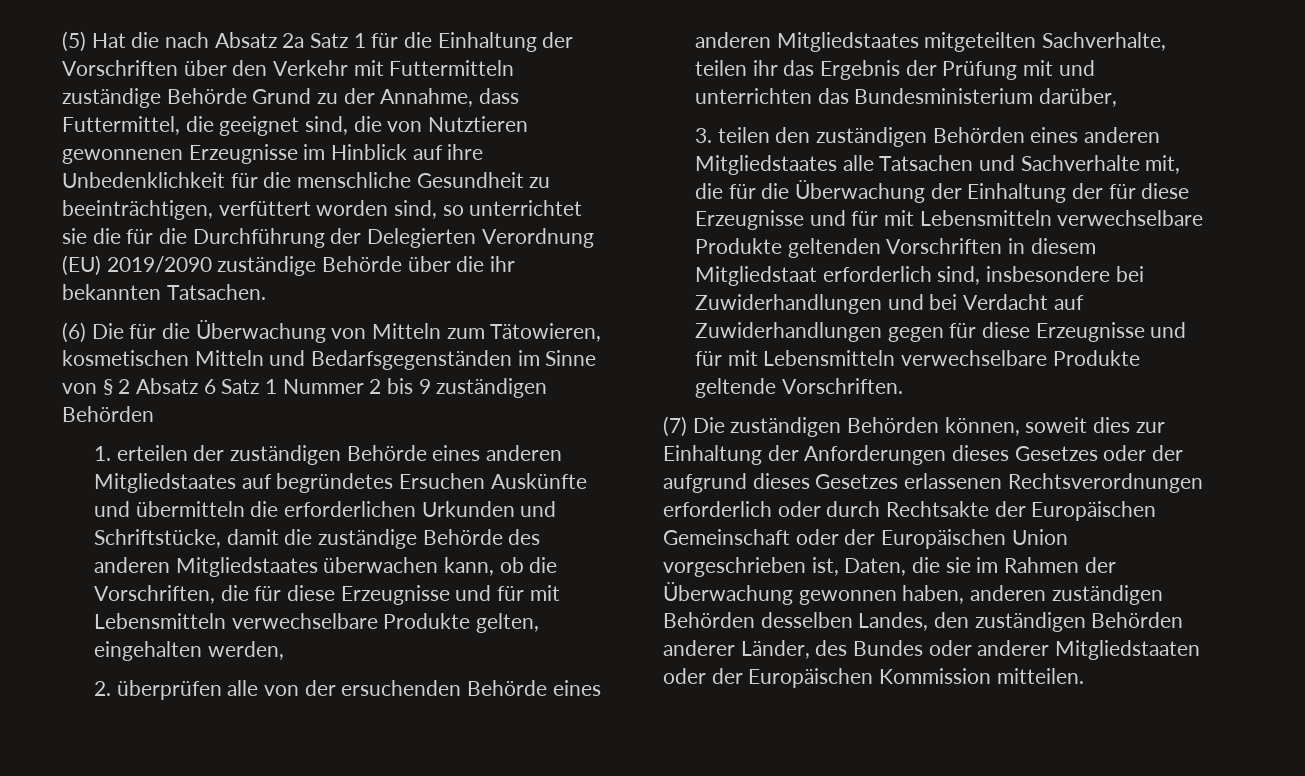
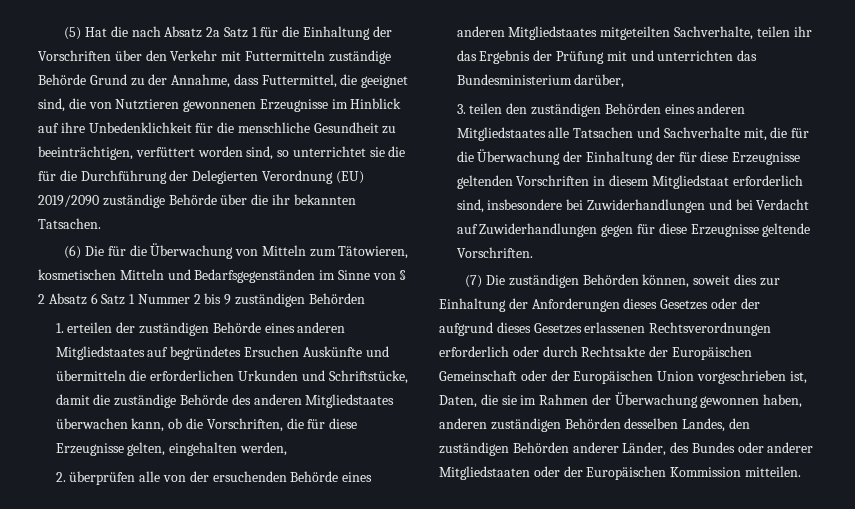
- 1. erteilen der zuständigen Behörde eines anderen Mitgliedstaates auf begründetes Ersuchen Auskünfte und übermitteln die erforderlichen Urkunden und Schriftstücke, damit die zuständige Behörde des anderen Mitgliedstaates überwachen kann, ob die Vorschriften, die für diese Erzeugnisse und für mit Lebensmitteln verwechselbare Produkte gelten, eingehalten werden,
+ 1. erteilen der zuständigen Behörde eines anderen Mitgliedstaates auf begründetes Ersuchen Auskünfte und übermitteln die erforderlichen Urkunden und Schriftstücke, damit die zuständige Behörde des anderen Mitgliedstaates überwachen kann, ob die Vorschriften, die für diese Erzeugnisse gelten, eingehalten werden,
- 3. teilen den zuständigen Behörden eines anderen Mitgliedstaates alle Tatsachen und Sachverhalte mit, die für die Überwachung der Einhaltung der für diese Erzeugnisse und für mit Lebensmitteln verwechselbare Produkte geltenden Vorschriften in diesem Mitgliedstaat erforderlich sind, insbesondere bei Zuwiderhandlungen und bei Verdacht auf Zuwiderhandlungen gegen für diese Erzeugnisse und für mit Lebensmitteln verwechselbare Produkte geltende Vorschriften.
+ 3. teilen den zuständigen Behörden eines anderen Mitgliedstaates alle Tatsachen und Sachverhalte mit, die für die Überwachung der Einhaltung der für diese Erzeugnisse geltenden Vorschriften in diesem Mitgliedstaat erforderlich sind, insbesondere bei Zuwiderhandlungen und bei Verdacht auf Zuwiderhandlungen gegen für diese Erzeugnisse geltende Vorschriften.

